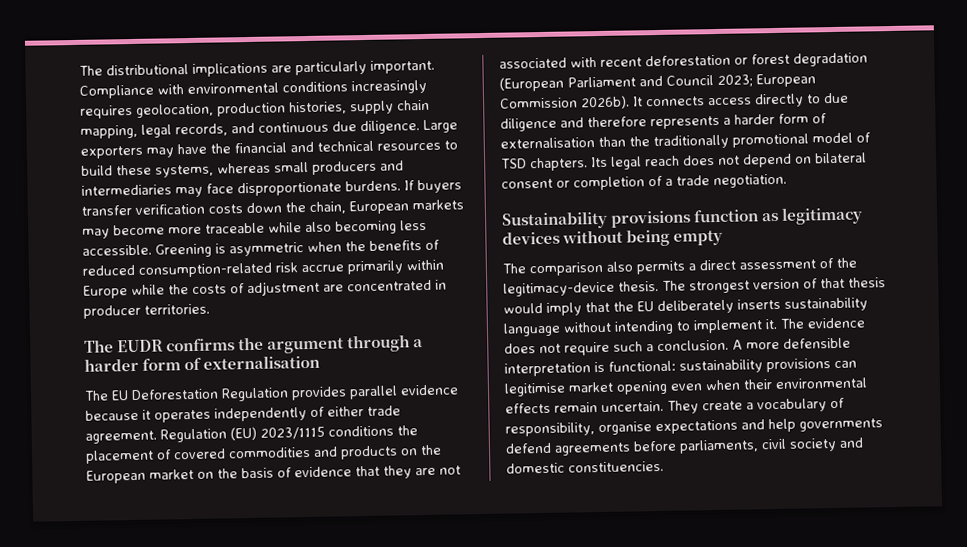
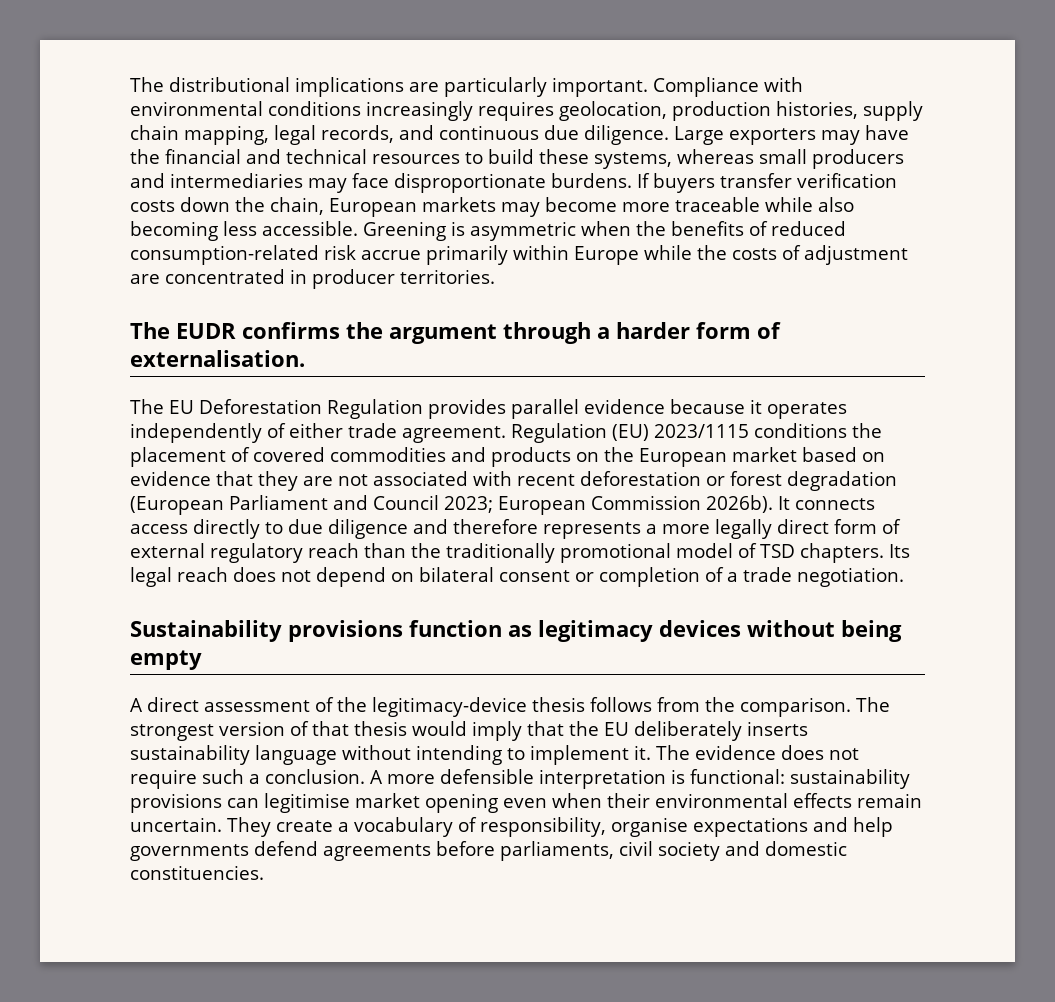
- The EUDR confirms the argument through a harder form of externalisation
+ The EUDR confirms the argument through a harder form of externalisation.
- Regulation (EU) 2023/1115 conditions the placement of covered commodities and products on the European market on the basis of evidence that they are not associated with recent deforestation or forest degradation (European Parliament and Council 2023; European Commission 2026b).
+ Regulation (EU) 2023/1115 conditions the placement of covered commodities and products on the European market based on evidence that they are not associated with recent deforestation or forest degradation (European Parliament and Council 2023; European Commission 2026b).
- It connects access directly to due diligence and therefore represents a harder form of externalisation than the traditionally promotional model of TSD chapters.
+ It connects access directly to due diligence and therefore represents a more legally direct form of external regulatory reach than the traditionally promotional model of TSD chapters.
- The comparison also permits a direct assessment of the legitimacy-device thesis.
+ A direct assessment of the legitimacy-device thesis follows from the comparison.

